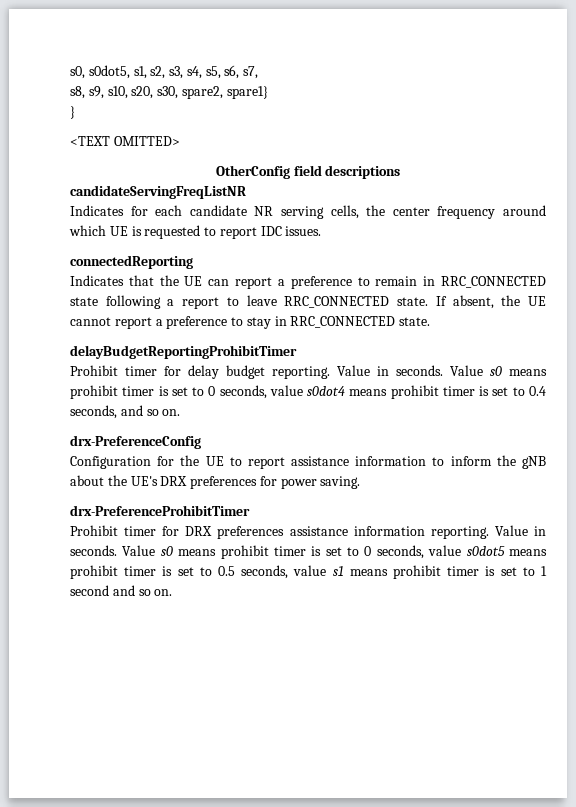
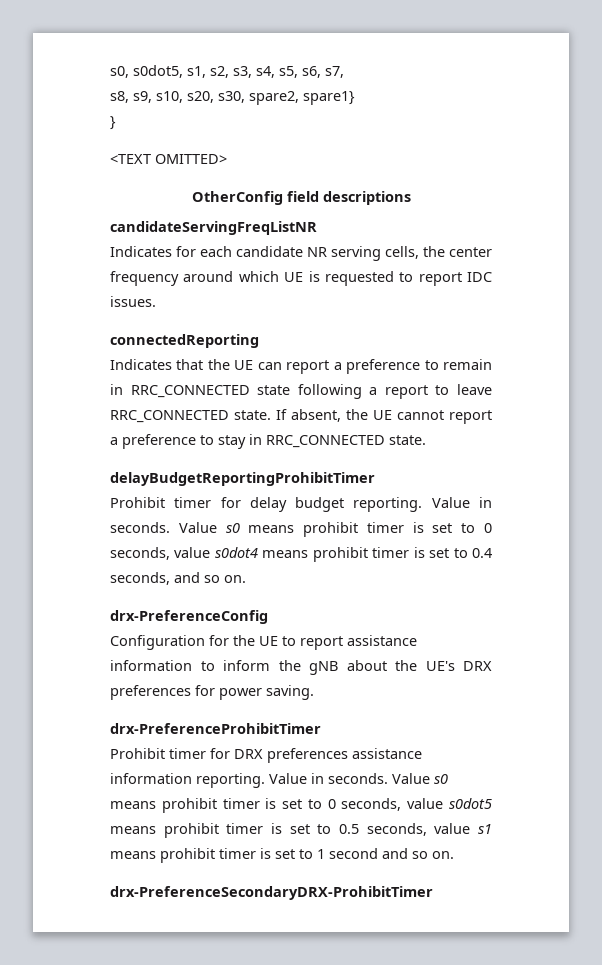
+ drx-PreferenceSecondaryDRX-ProhibitTimer

